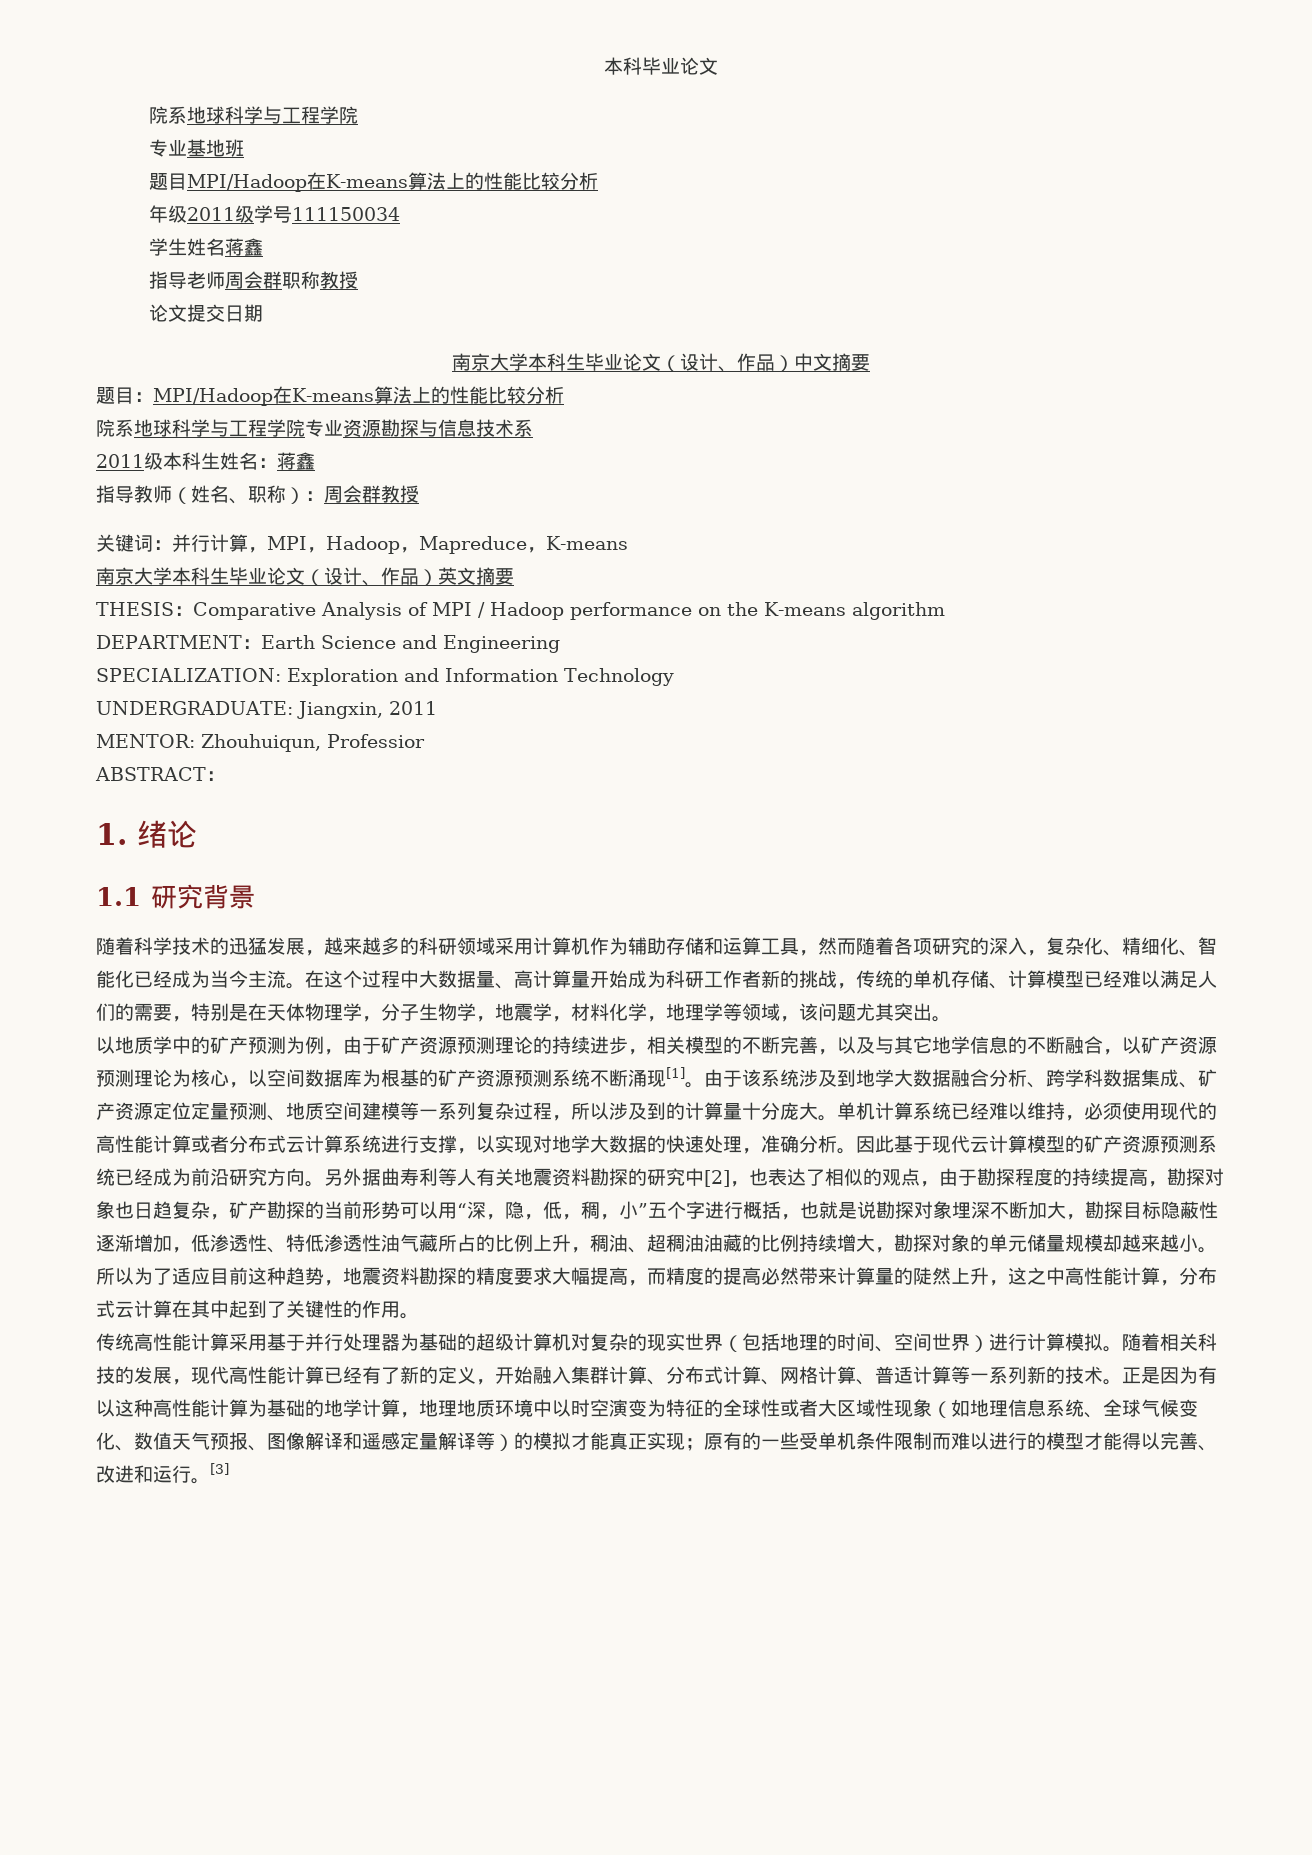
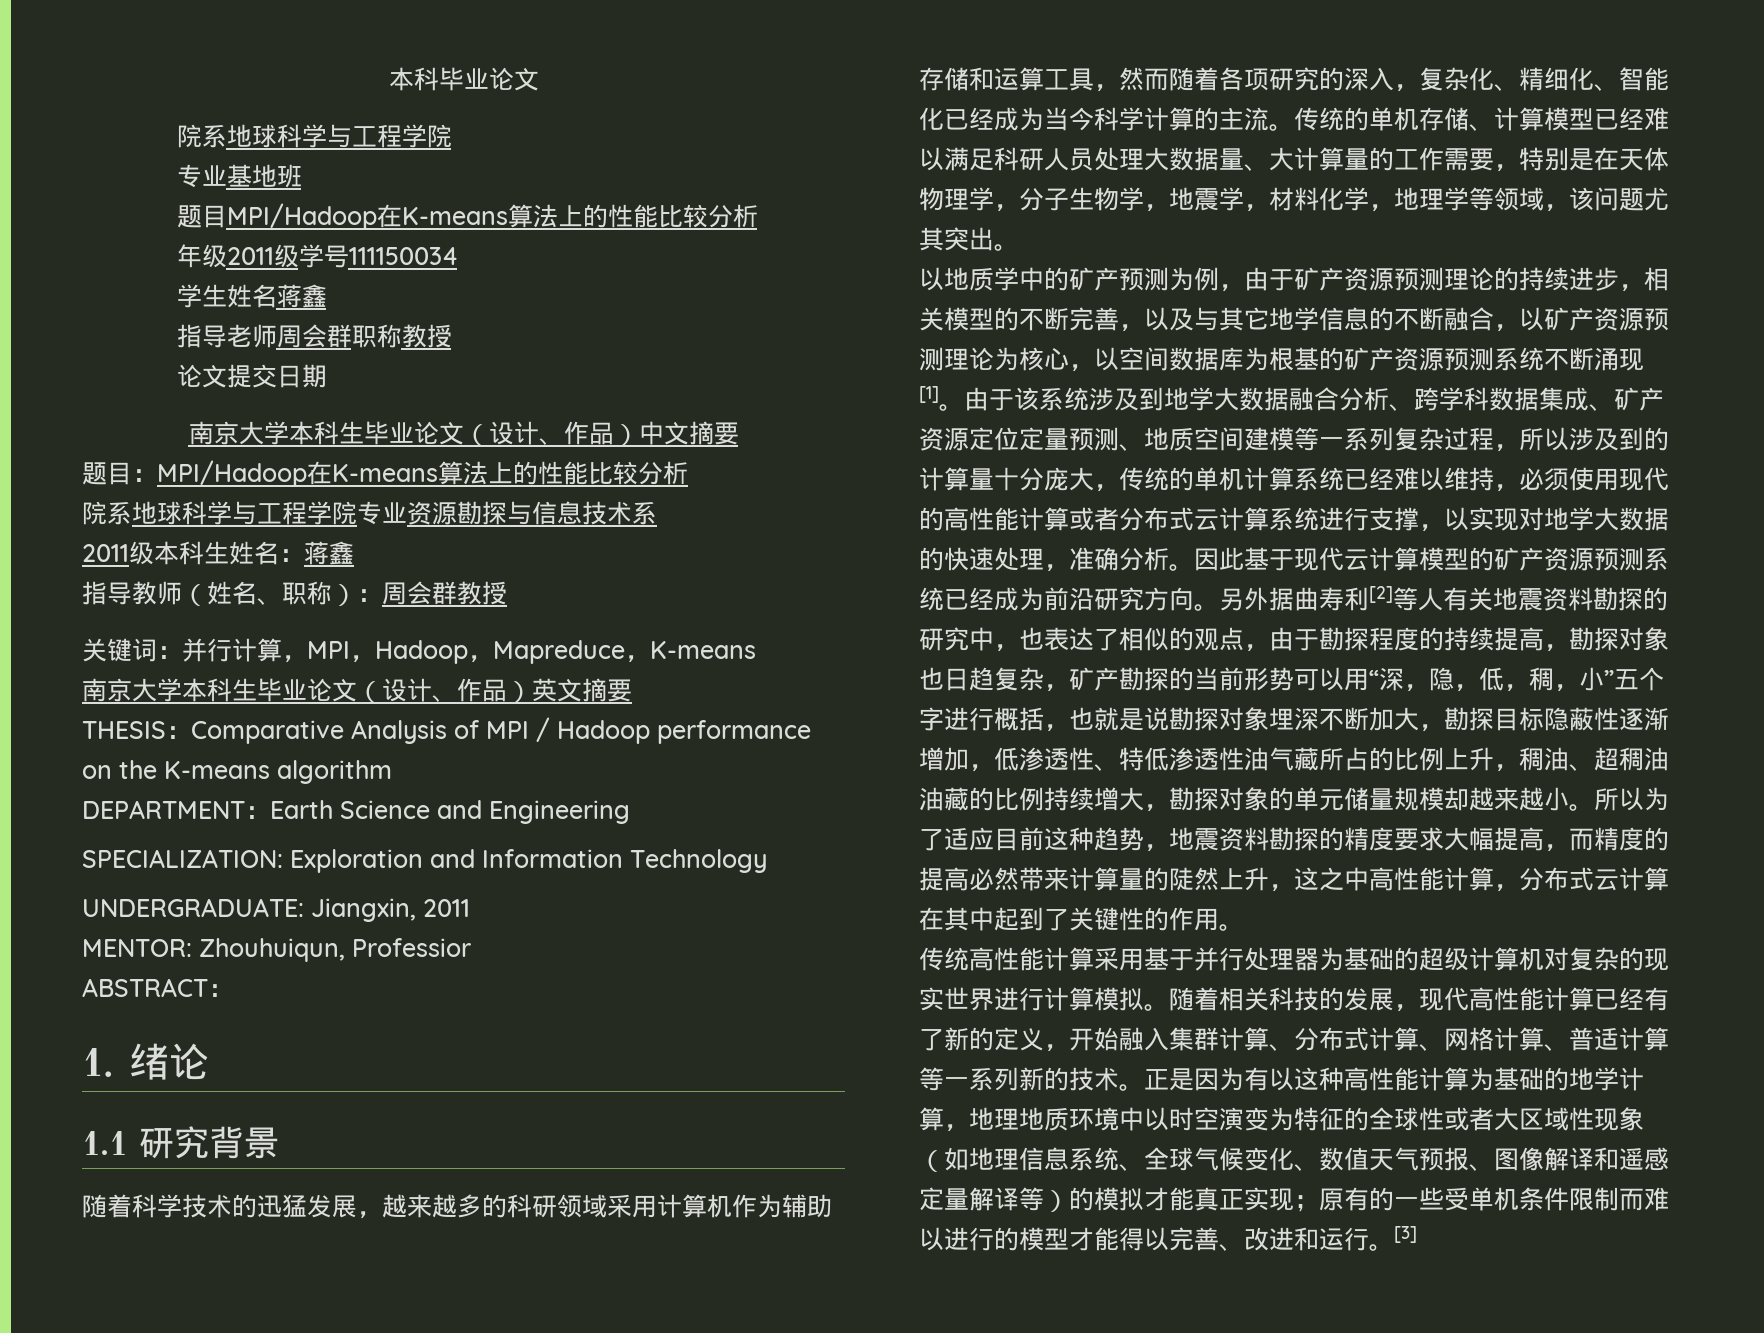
- 随着科学技术的迅猛发展，越来越多的科研领域采用计算机作为辅助存储和运算工具，然而随着各项研究的深入，复杂化、精细化、智能化已经成为当今主流。在这个过程中大数据量、高计算量开始成为科研工作者新的挑战，传统的单机存储、计算模型已经难以满足人们的需要，特别是在天体物理学，分子生物学，地震学，材料化学，地理学等领域，该问题尤其突出。
+ 随着科学技术的迅猛发展，越来越多的科研领域采用计算机作为辅助存储和运算工具，然而随着各项研究的深入，复杂化、精细化、智能化已经成为当今科学计算的主流。传统的单机存储、计算模型已经难以满足科研人员处理大数据量、大计算量的工作需要，特别是在天体物理学，分子生物学，地震学，材料化学，地理学等领域，该问题尤其突出。
- 由于该系统涉及到地学大数据融合分析、跨学科数据集成、矿产资源定位定量预测、地质空间建模等一系列复杂过程，所以涉及到的计算量十分庞大。单机计算系统已经难以维持，必须使用现代的高性能计算或者分布式云计算系统进行支撑，以实现对地学大数据的快速处理，准确分析。
+ 由于该系统涉及到地学大数据融合分析、跨学科数据集成、矿产资源定位定量预测、地质空间建模等一系列复杂过程，所以涉及到的计算量十分庞大，传统的单机计算系统已经难以维持，必须使用现代的高性能计算或者分布式云计算系统进行支撑，以实现对地学大数据的快速处理，准确分析。
- 另外据曲寿利等人有关地震资料勘探的研究中[2]，也表达了相似的观点，由于勘探程度的持续提高，勘探对象也日趋复杂，矿产勘探的当前形势可以用“深，隐，低，稠，小”五个字进行概括，也就是说勘探对象埋深不断加大，勘探目标隐蔽性逐渐增加，低渗透性、特低渗透性油气藏所占的比例上升，稠油、超稠油油藏的比例持续增大，勘探对象的单元储量规模却越来越小。
+ 另外据曲寿利[2]等人有关地震资料勘探的研究中，也表达了相似的观点，由于勘探程度的持续提高，勘探对象也日趋复杂，矿产勘探的当前形势可以用“深，隐，低，稠，小”五个字进行概括，也就是说勘探对象埋深不断加大，勘探目标隐蔽性逐渐增加，低渗透性、特低渗透性油气藏所占的比例上升，稠油、超稠油油藏的比例持续增大，勘探对象的单元储量规模却越来越小。
- 传统高性能计算采用基于并行处理器为基础的超级计算机对复杂的现实世界（包括地理的时间、空间世界）进行计算模拟。
+ 传统高性能计算采用基于并行处理器为基础的超级计算机对复杂的现实世界进行计算模拟。

